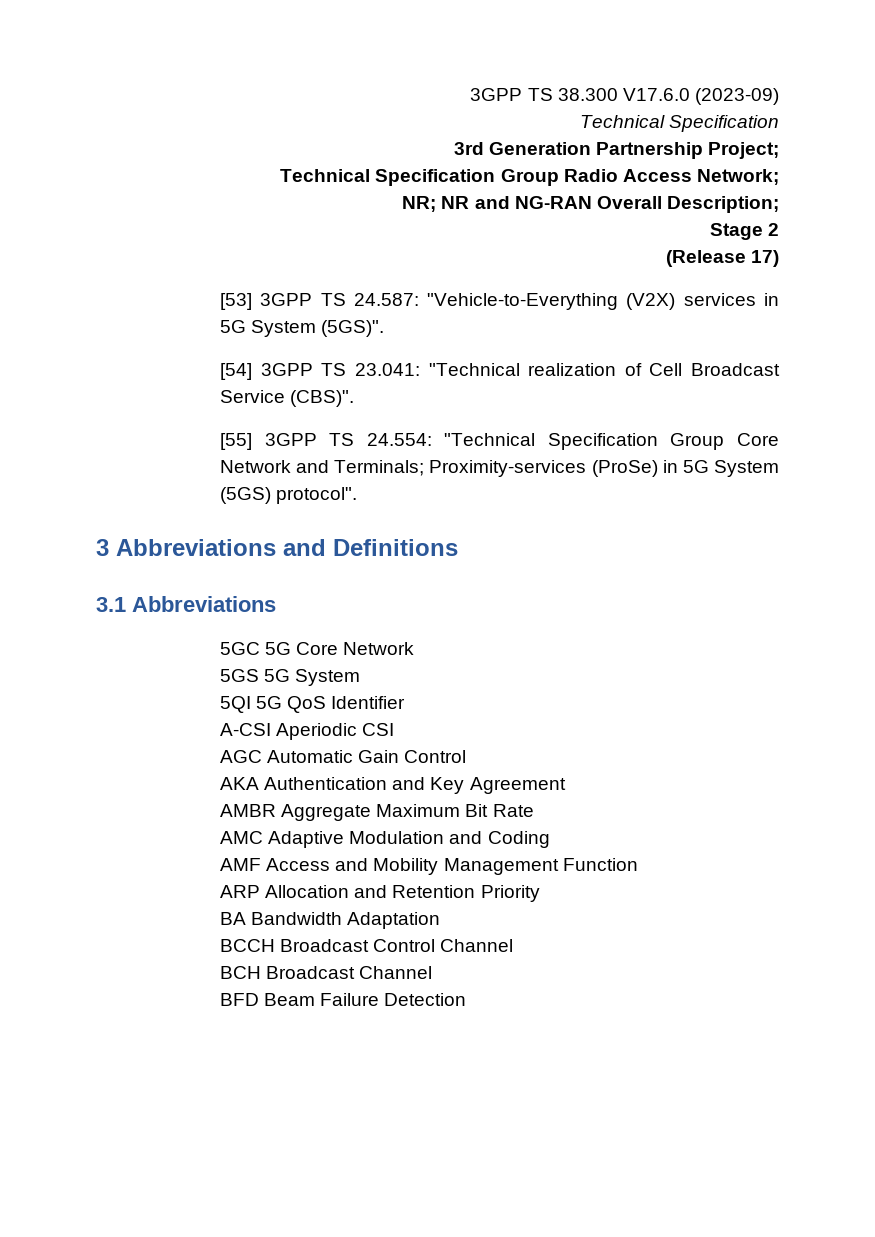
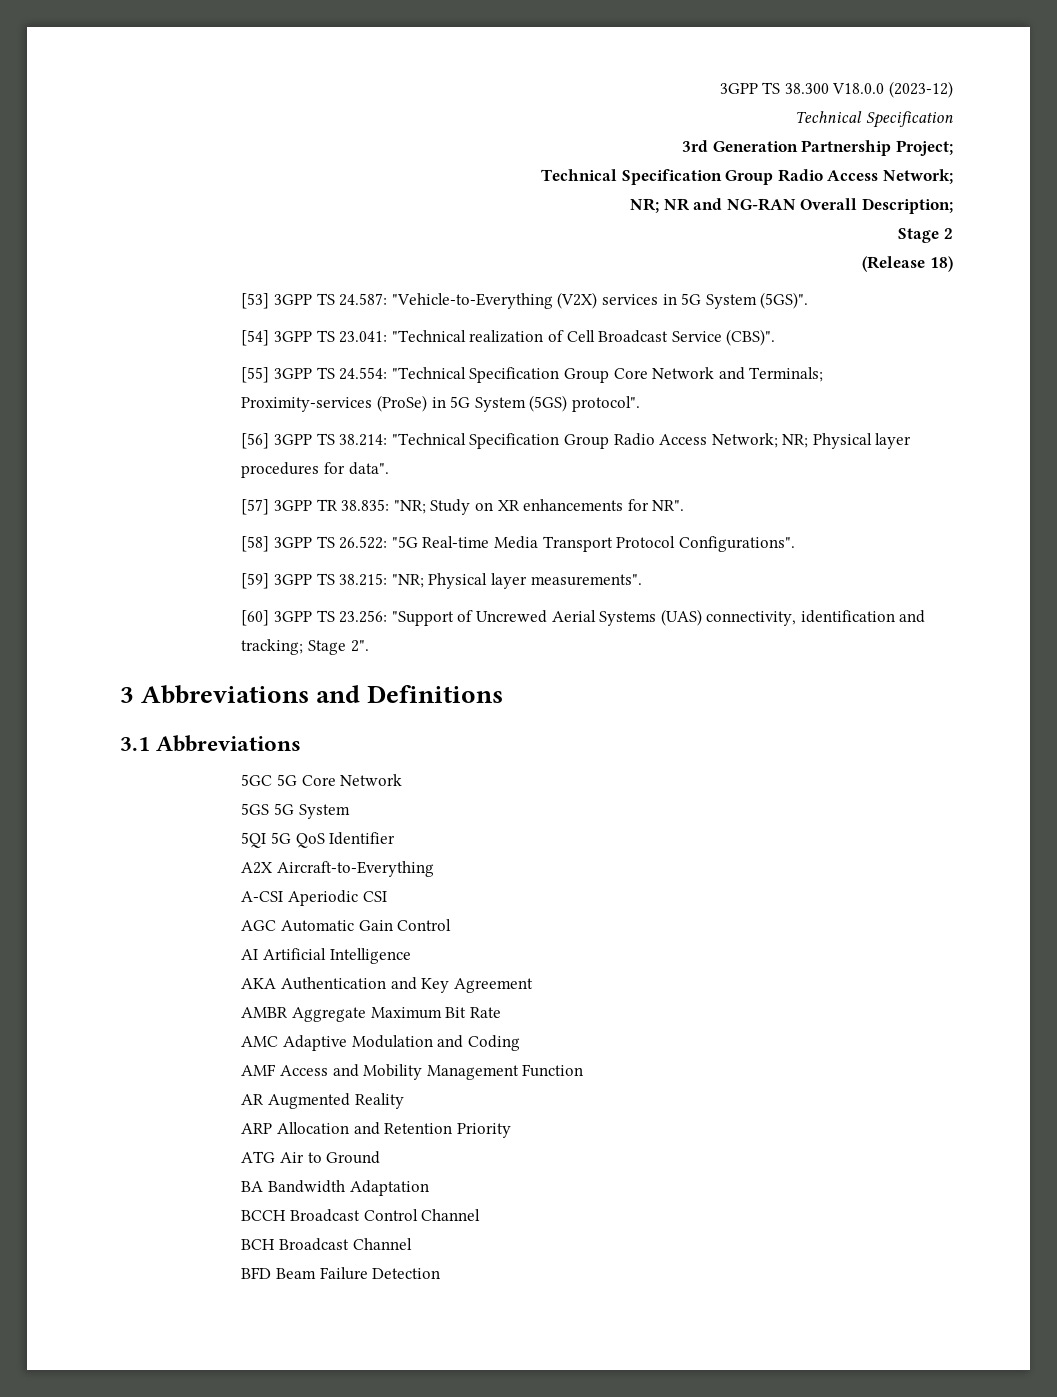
- 3GPP TS 38.300 V17.6.0 (2023-09)
+ 3GPP TS 38.300 V18.0.0 (2023-12)
- (Release 17)
+ (Release 18)
+ [56] 3GPP TS 38.214: "Technical Specification Group Radio Access Network; NR; Physical layer procedures for data".
+ [57] 3GPP TR 38.835: "NR; Study on XR enhancements for NR".
+ [58] 3GPP TS 26.522: "5G Real-time Media Transport Protocol Configurations".
+ [59] 3GPP TS 38.215: "NR; Physical layer measurements".
+ [60] 3GPP TS 23.256: "Support of Uncrewed Aerial Systems (UAS) connectivity, identification and tracking; Stage 2".
+ A2X Aircraft-to-Everything
+ AI Artificial Intelligence
+ AR Augmented Reality
+ ATG Air to Ground

